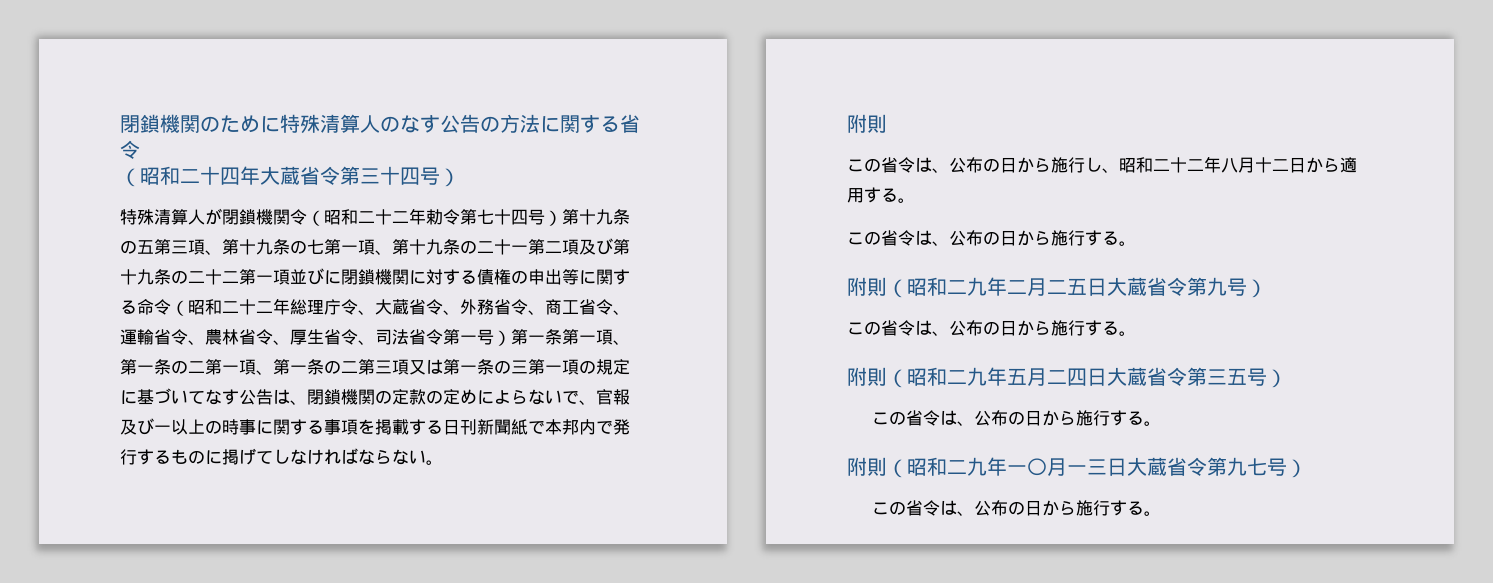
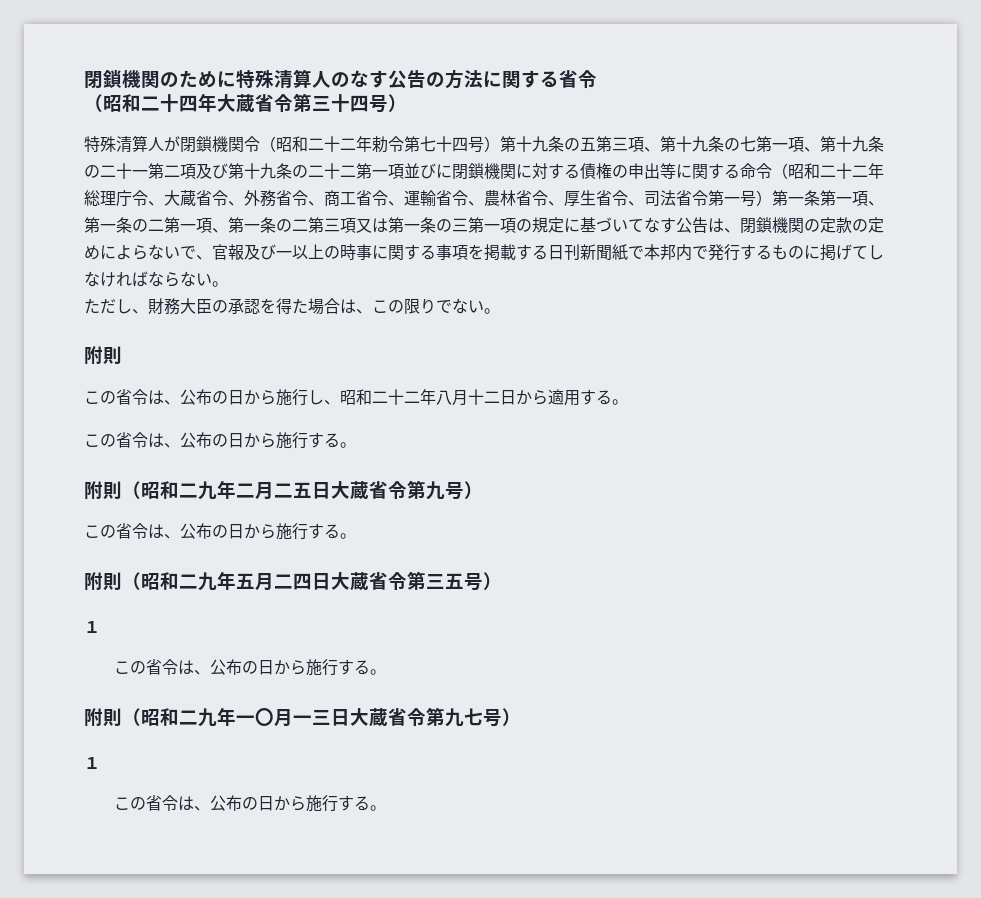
+ ただし、財務大臣の承認を得た場合は、この限りでない。
  附則（昭和二九年五月二四日大蔵省令第三五号）
+ １
  附則（昭和二九年一〇月一三日大蔵省令第九七号）
+ １

